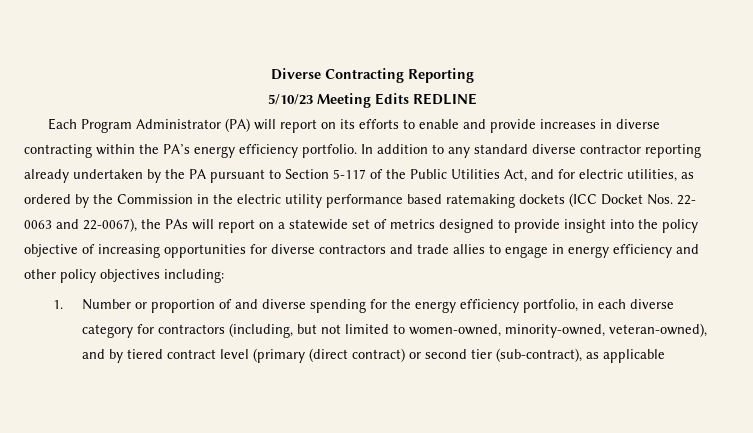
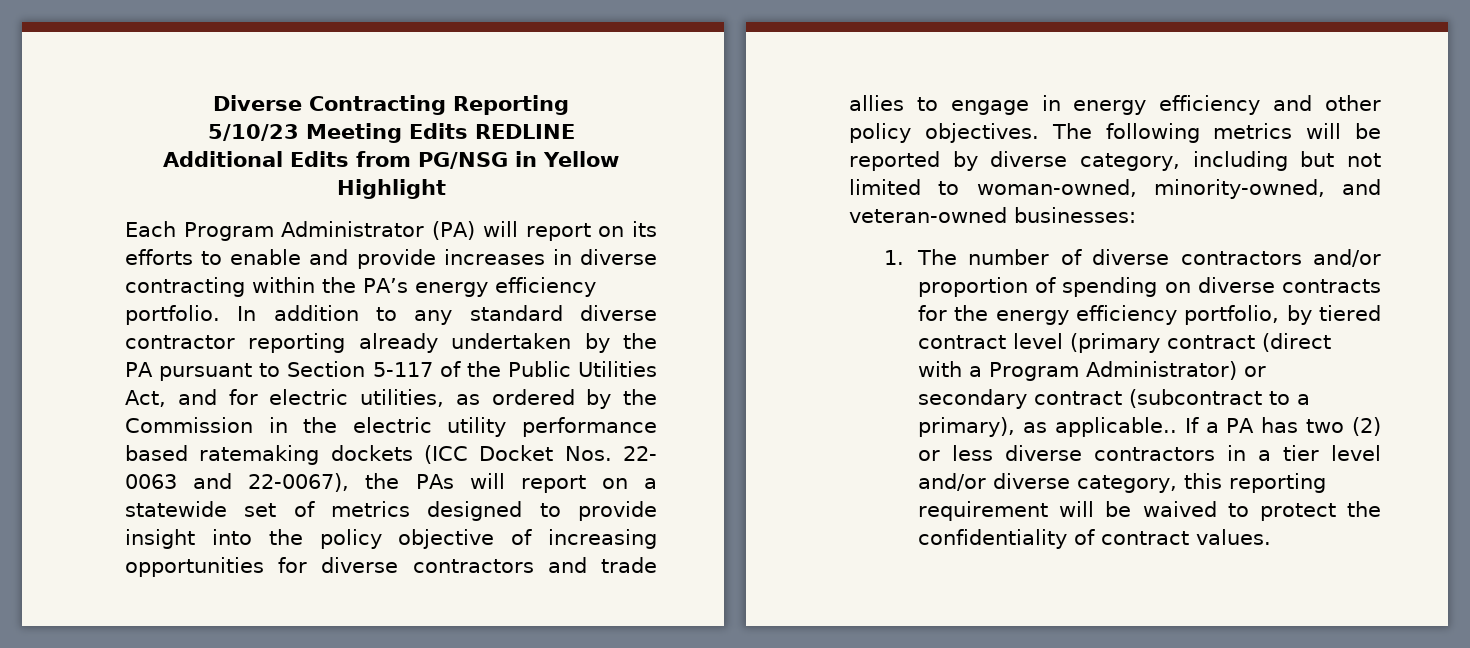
+ Additional Edits from PG/NSG in Yellow Highlight
- In addition to any standard diverse contractor reporting already undertaken by the PA pursuant to Section 5-117 of the Public Utilities Act, and for electric utilities, as ordered by the Commission in the electric utility performance based ratemaking dockets (ICC Docket Nos. 22- 0063 and 22-0067), the PAs will report on a statewide set of metrics designed to provide insight into the policy objective of increasing opportunities for diverse contractors and trade allies to engage in energy efficiency and other policy objectives including:
- 1. Number or proportion of and diverse spending for the energy efficiency portfolio, in each diverse category for contractors (including, but not limited to women-owned, minority-owned, veteran-owned), and by tiered contract level (primary (direct contract) or second tier (sub-contract), as applicable
+ In addition to any standard diverse contractor reporting already undertaken by the PA pursuant to Section 5-117 of the Public Utilities Act, and for electric utilities, as ordered by the Commission in the electric utility performance based ratemaking dockets (ICC Docket Nos. 22- 0063 and 22-0067), the PAs will report on a statewide set of metrics designed to provide insight into the policy objective of increasing opportunities for diverse contractors and trade allies to engage in energy efficiency and other policy objectives. The following metrics will be reported by diverse category, including but not limited to woman-owned, minority-owned, and veteran-owned businesses:
+ 1. The number of diverse contractors and/or proportion of spending on diverse contracts for the energy efficiency portfolio, by tiered contract level (primary contract (direct with a Program Administrator) or secondary contract (subcontract to a primary), as applicable.. If a PA has two (2) or less diverse contractors in a tier level and/or diverse category, this reporting requirement will be waived to protect the confidentiality of contract values.

